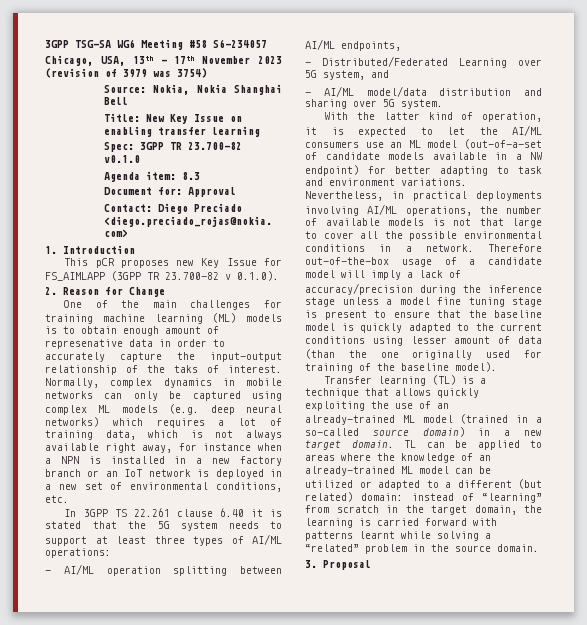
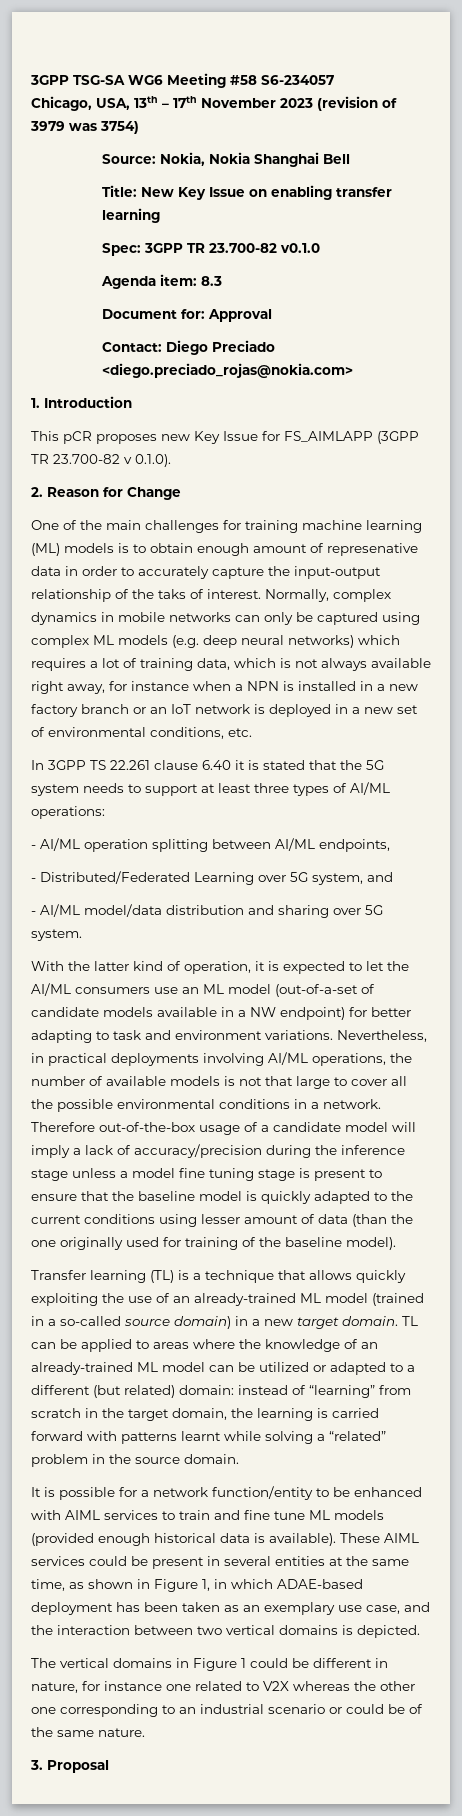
+ It is possible for a network function/entity to be enhanced with AIML services to train and fine tune ML models (provided enough historical data is available). These AIML services could be present in several entities at the same time, as shown in Figure 1, in which ADAE-based deployment has been taken as an exemplary use case, and the interaction between two vertical domains is depicted.
+ The vertical domains in Figure 1 could be different in nature, for instance one related to V2X whereas the other one corresponding to an industrial scenario or could be of the same nature.

